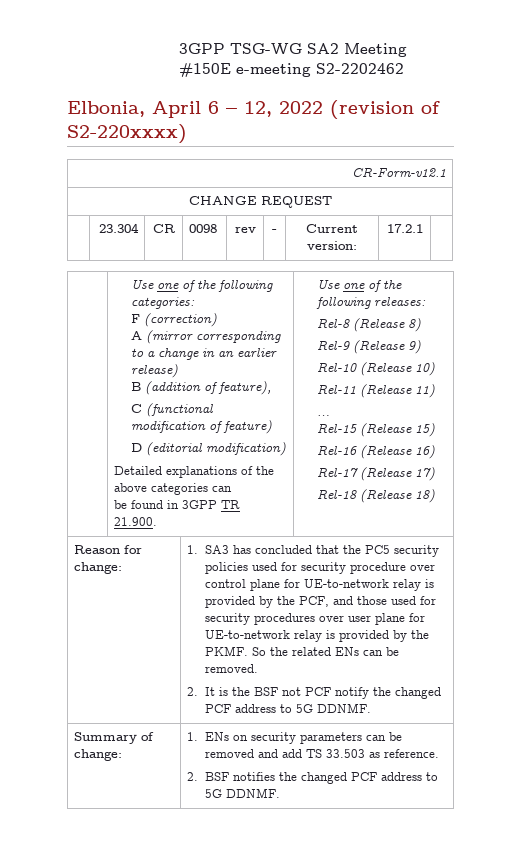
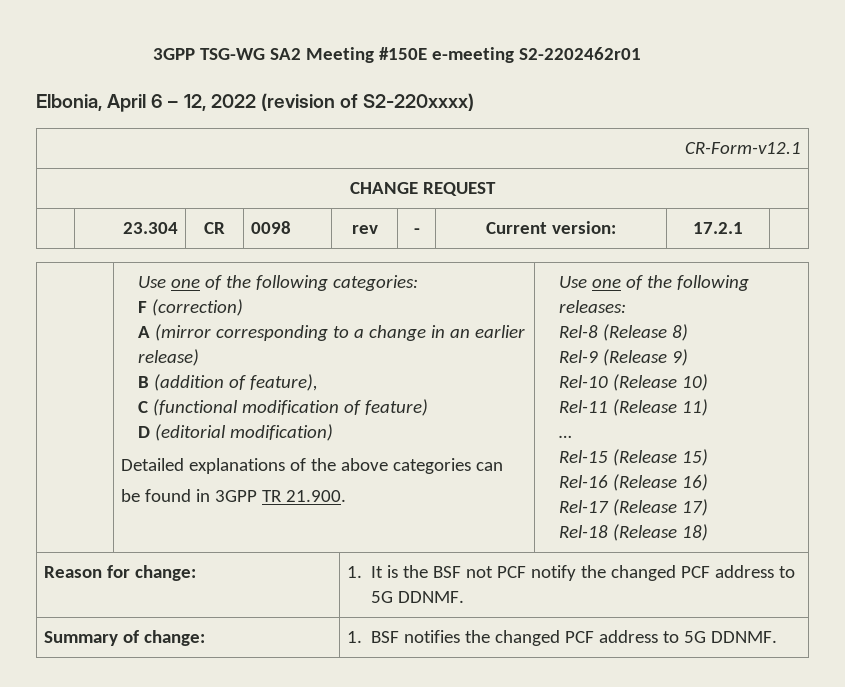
- 3GPP TSG-WG SA2 Meeting #150E e-meeting S2-2202462
+ 3GPP TSG-WG SA2 Meeting #150E e-meeting S2-2202462r01
- 1. SA3 has concluded that the PC5 security policies used for security procedure over control plane for UE-to-network relay is provided by the PCF, and those used for security procedures over user plane for UE-to-network relay is provided by the PKMF. So the related ENs can be removed.
- 2. It is the BSF not PCF notify the changed PCF address to 5G DDNMF.
+ 1. It is the BSF not PCF notify the changed PCF address to 5G DDNMF.
- Summary of change: | 1. ENs on security parameters can be removed and add TS 33.503 as reference.
- 2. BSF notifies the changed PCF address to 5G DDNMF.
+ Summary of change: | 1. BSF notifies the changed PCF address to 5G DDNMF.

